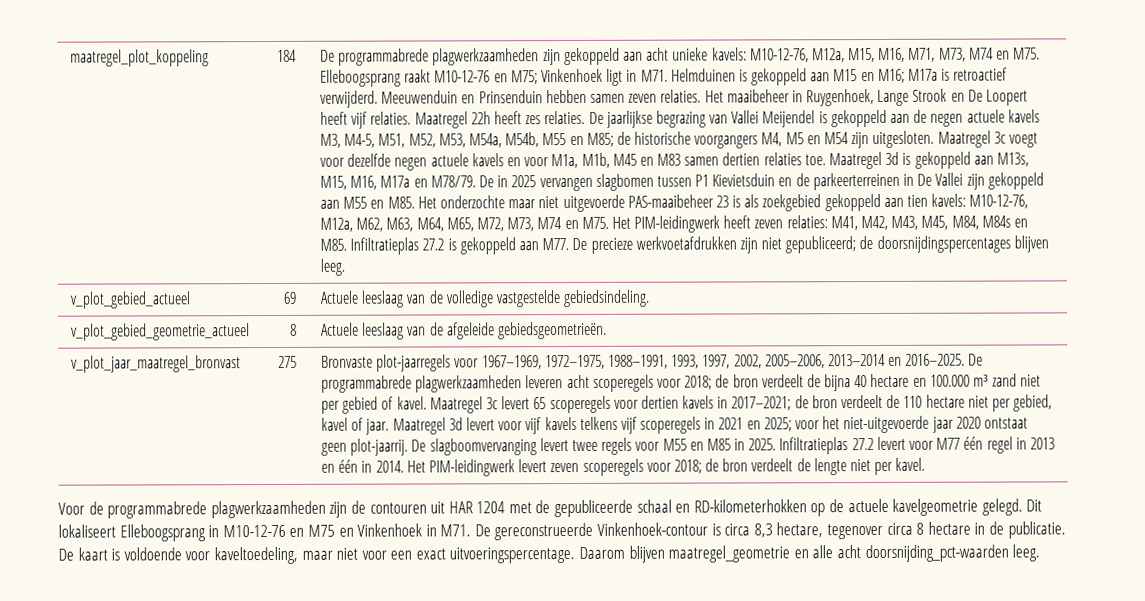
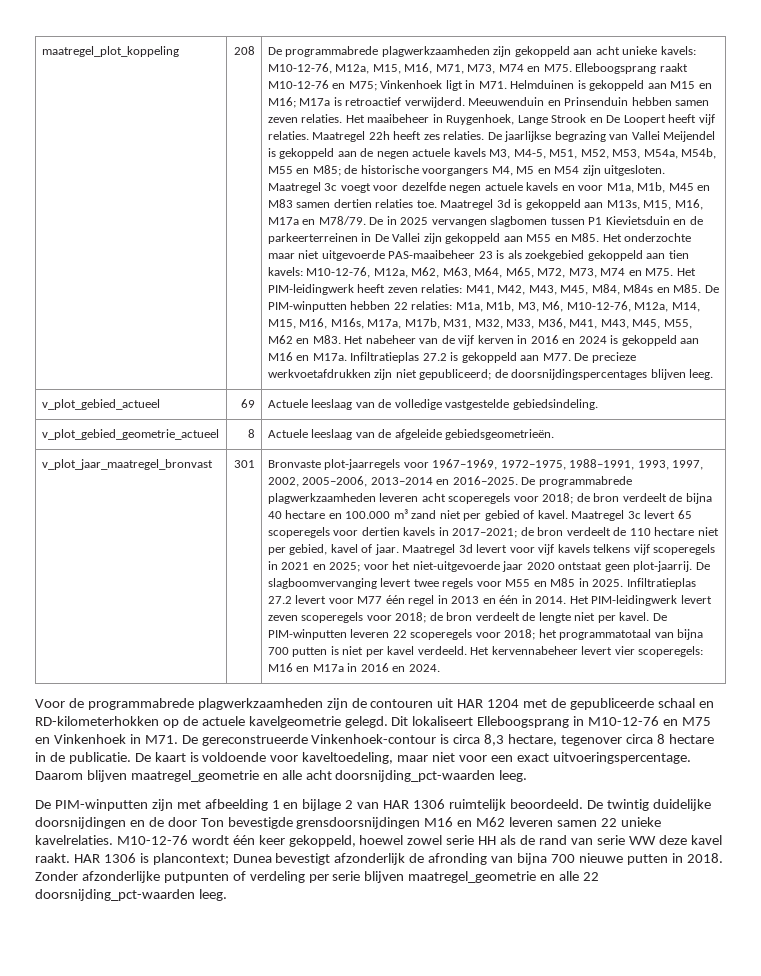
- 184
+ 208
- M41, M42, M43, M45, M84, M84s en M85. Infiltratieplas 27.2 is gekoppeld aan M77. De precieze werkvoetafdrukken zijn niet gepubliceerd;
+ M41, M42, M43, M45, M84, M84s en M85. De PIM-winputten hebben 22 relaties: M1a, M1b, M3, M6, M10-12-76, M12a, M14, M15, M16, M16s, M17a, M17b, M31, M32, M33, M36, M41, M43, M45, M55, M62 en M83. Het nabeheer van de vijf kerven in 2016 en 2024 is gekoppeld aan M16 en M17a. Infiltratieplas 27.2 is gekoppeld aan M77. De precieze werkvoetafdrukken zijn niet gepubliceerd;
- 275
+ 301
+ De PIM-winputten leveren 22 scoperegels voor 2018; het programmatotaal van bijna 700 putten is niet per kavel verdeeld. Het kervennabeheer levert vier scoperegels: M16 en M17a in 2016 en 2024.
+ De PIM-winputten zijn met afbeelding 1 en bijlage 2 van HAR 1306 ruimtelijk beoordeeld. De twintig duidelijke doorsnijdingen en de door Ton bevestigde grensdoorsnijdingen M16 en M62 leveren samen 22 unieke kavelrelaties. M10-12-76 wordt één keer gekoppeld, hoewel zowel serie HH als de rand van serie WW deze kavel raakt. HAR 1306 is plancontext; Dunea bevestigt afzonderlijk de afronding van bijna 700 nieuwe putten in 2018. Zonder afzonderlijke putpunten of verdeling per serie blijven maatregel_geometrie en alle 22 doorsnijding_pct-waarden leeg.

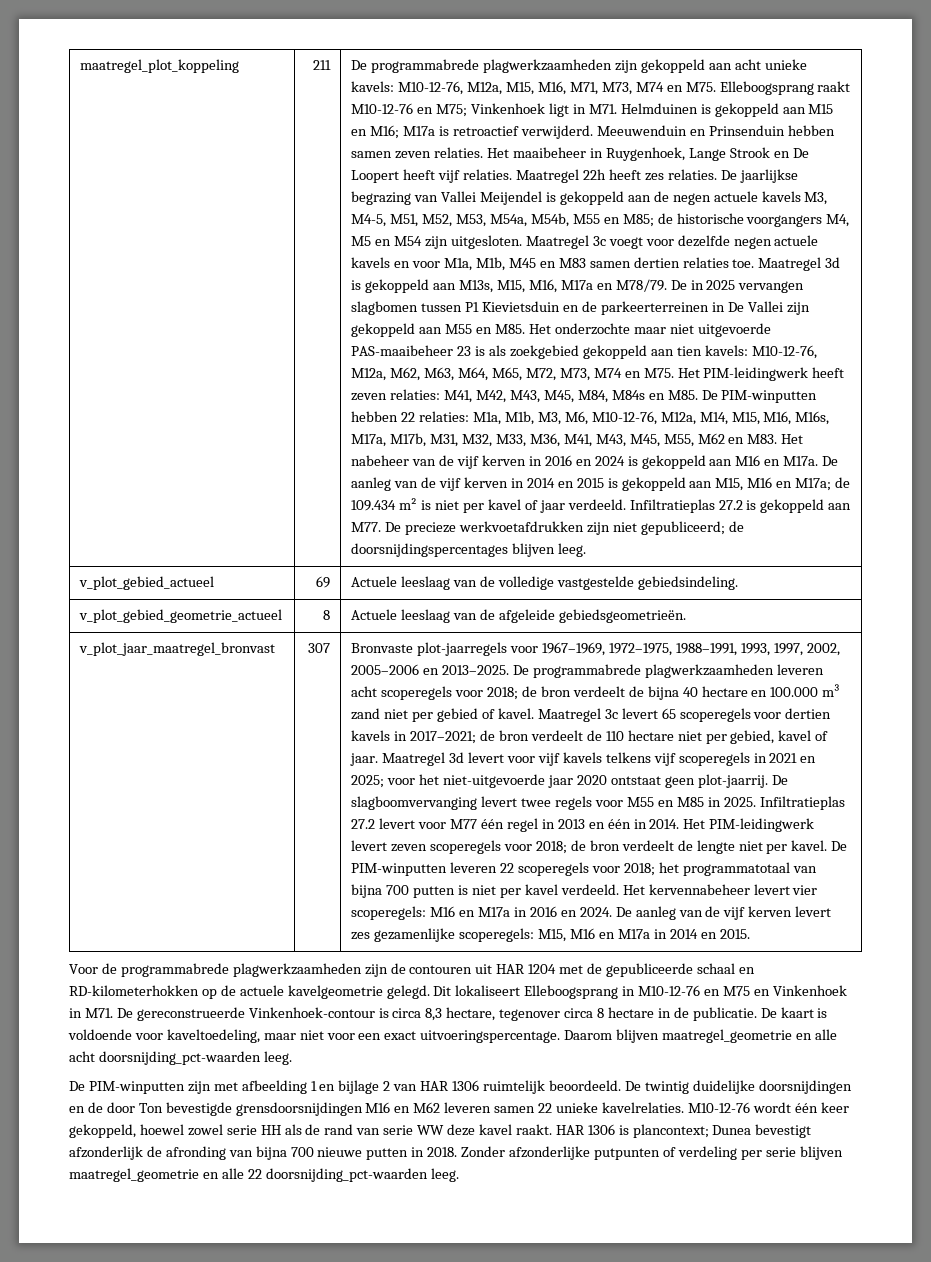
- 208
+ 211
+ De aanleg van de vijf kerven in 2014 en 2015 is gekoppeld aan M15, M16 en M17a; de 109.434 m² is niet per kavel of jaar verdeeld.
- 301
+ 307
- Bronvaste plot-jaarregels voor 1967–1969, 1972–1975, 1988–1991, 1993, 1997, 2002, 2005–2006, 2013–2014 en 2016–2025.
+ Bronvaste plot-jaarregels voor 1967–1969, 1972–1975, 1988–1991, 1993, 1997, 2002, 2005–2006 en 2013–2025.
+ De aanleg van de vijf kerven levert zes gezamenlijke scoperegels: M15, M16 en M17a in 2014 en 2015.

